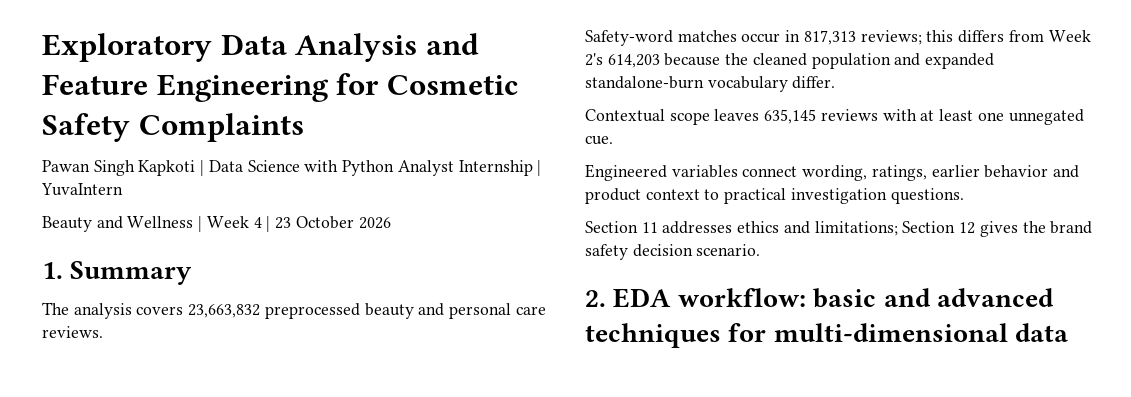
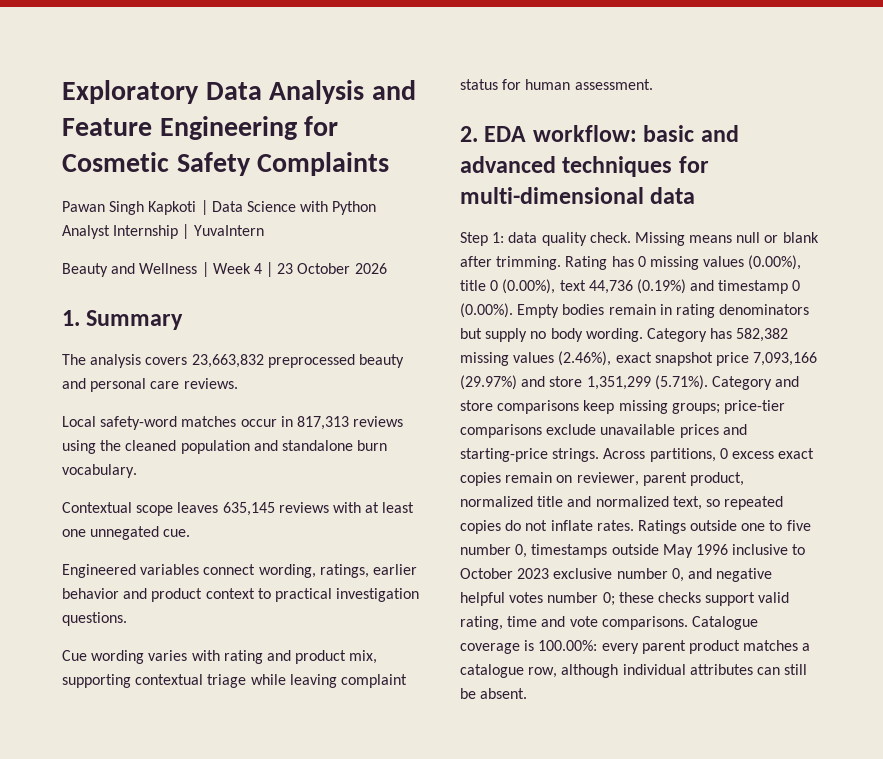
- Safety-word matches occur in 817,313 reviews; this differs from Week 2's 614,203 because the cleaned population and expanded standalone-burn vocabulary differ.
+ Local safety-word matches occur in 817,313 reviews using the cleaned population and standalone burn vocabulary.
- Section 11 addresses ethics and limitations; Section 12 gives the brand safety decision scenario.
+ Cue wording varies with rating and product mix, supporting contextual triage while leaving complaint status for human assessment.
+ Step 1: data quality check. Missing means null or blank after trimming. Rating has 0 missing values (0.00%), title 0 (0.00%), text 44,736 (0.19%) and timestamp 0 (0.00%). Empty bodies remain in rating denominators but supply no body wording. Category has 582,382 missing values (2.46%), exact snapshot price 7,093,166 (29.97%) and store 1,351,299 (5.71%). Category and store comparisons keep missing groups; price-tier comparisons exclude unavailable prices and starting-price strings. Across partitions, 0 excess exact copies remain on reviewer, parent product, normalized title and normalized text, so repeated copies do not inflate rates. Ratings outside one to five number 0, timestamps outside May 1996 inclusive to October 2023 exclusive number 0, and negative helpful votes number 0; these checks support valid rating, time and vote comparisons. Catalogue coverage is 100.00%: every parent product matches a catalogue row, although individual attributes can still be absent.

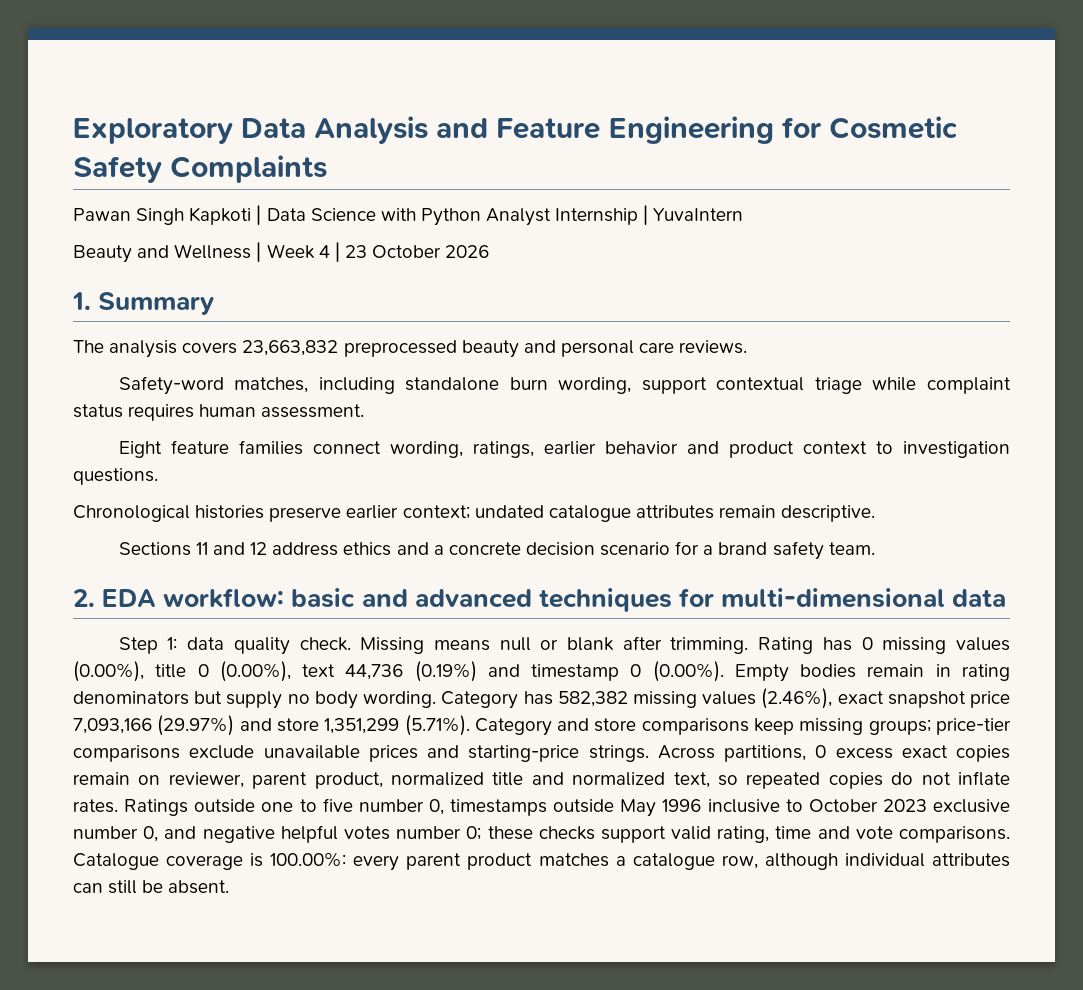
- Local safety-word matches occur in 817,313 reviews using the cleaned population and standalone burn vocabulary.
- Contextual scope leaves 635,145 reviews with at least one unnegated cue.
- Engineered variables connect wording, ratings, earlier behavior and product context to practical investigation questions.
+ Safety-word matches, including standalone burn wording, support contextual triage while complaint status requires human assessment.
+ Eight feature families connect wording, ratings, earlier behavior and product context to investigation questions.
- Cue wording varies with rating and product mix, supporting contextual triage while leaving complaint status for human assessment.
+ Chronological histories preserve earlier context; undated catalogue attributes remain descriptive.
+ Sections 11 and 12 address ethics and a concrete decision scenario for a brand safety team.

